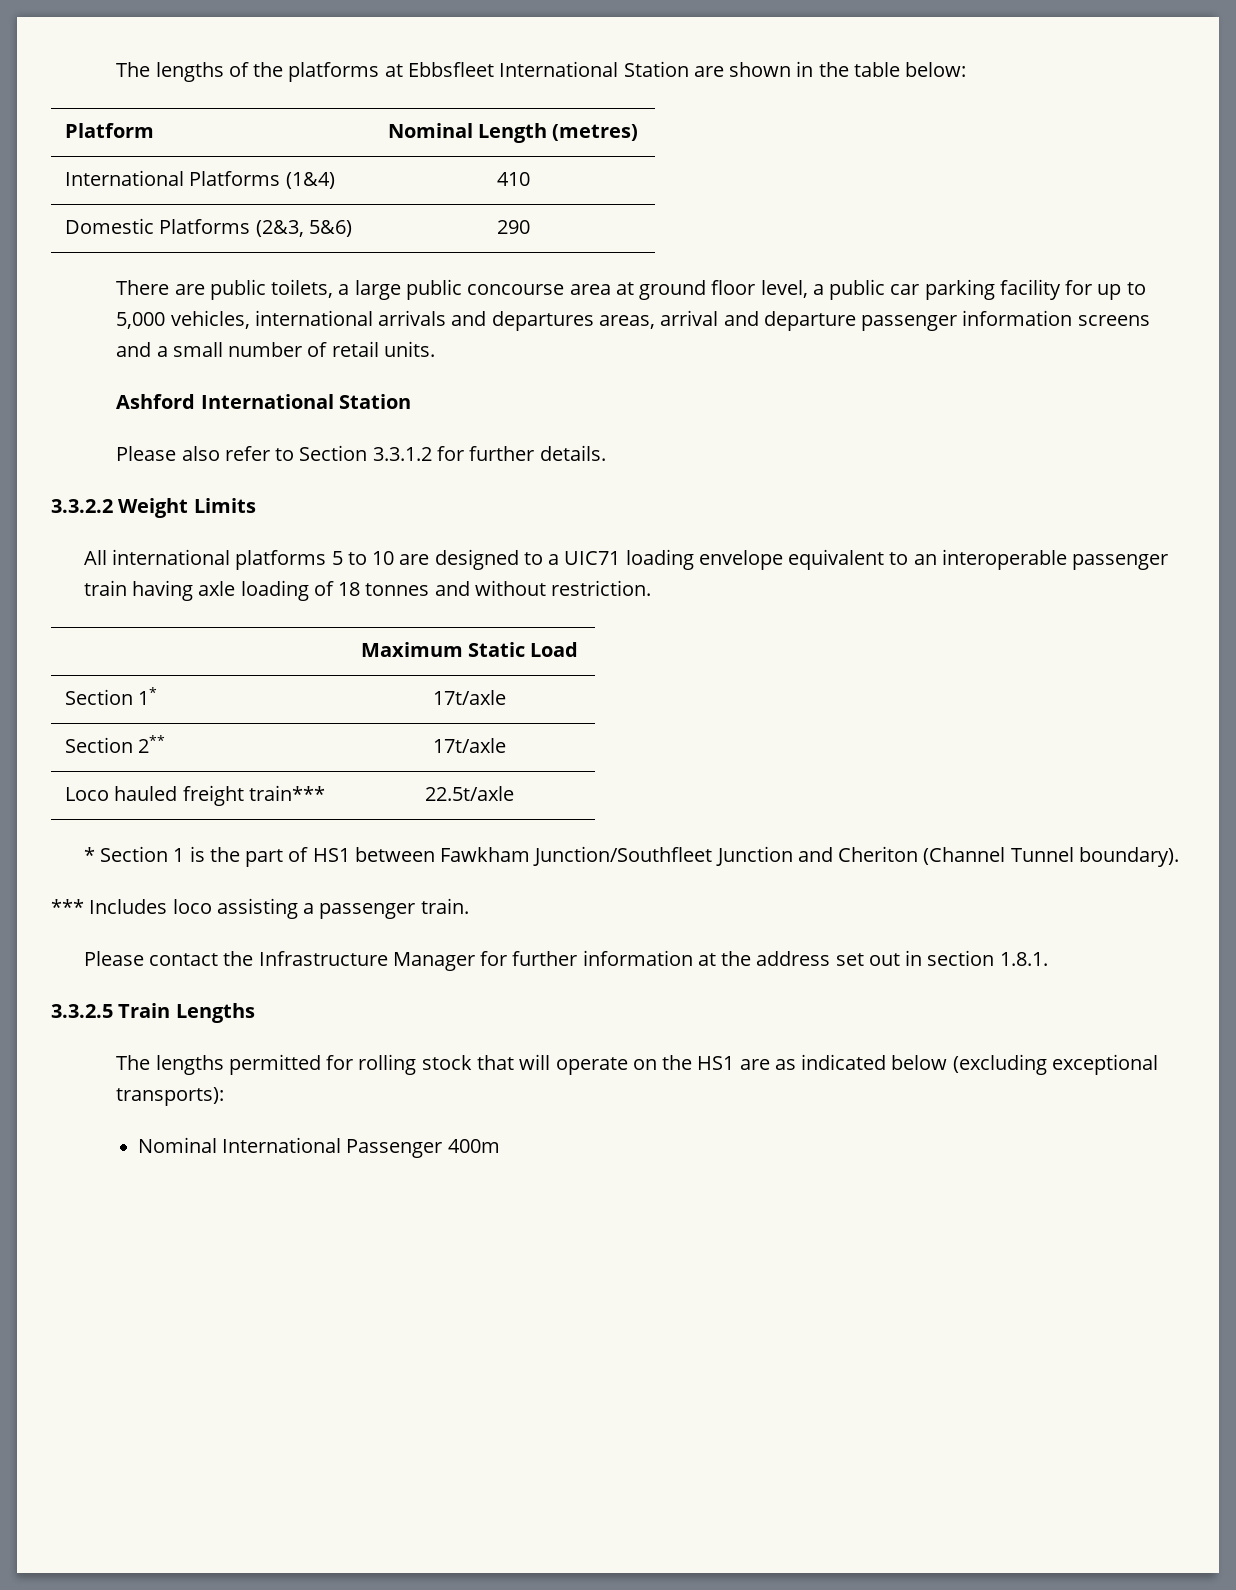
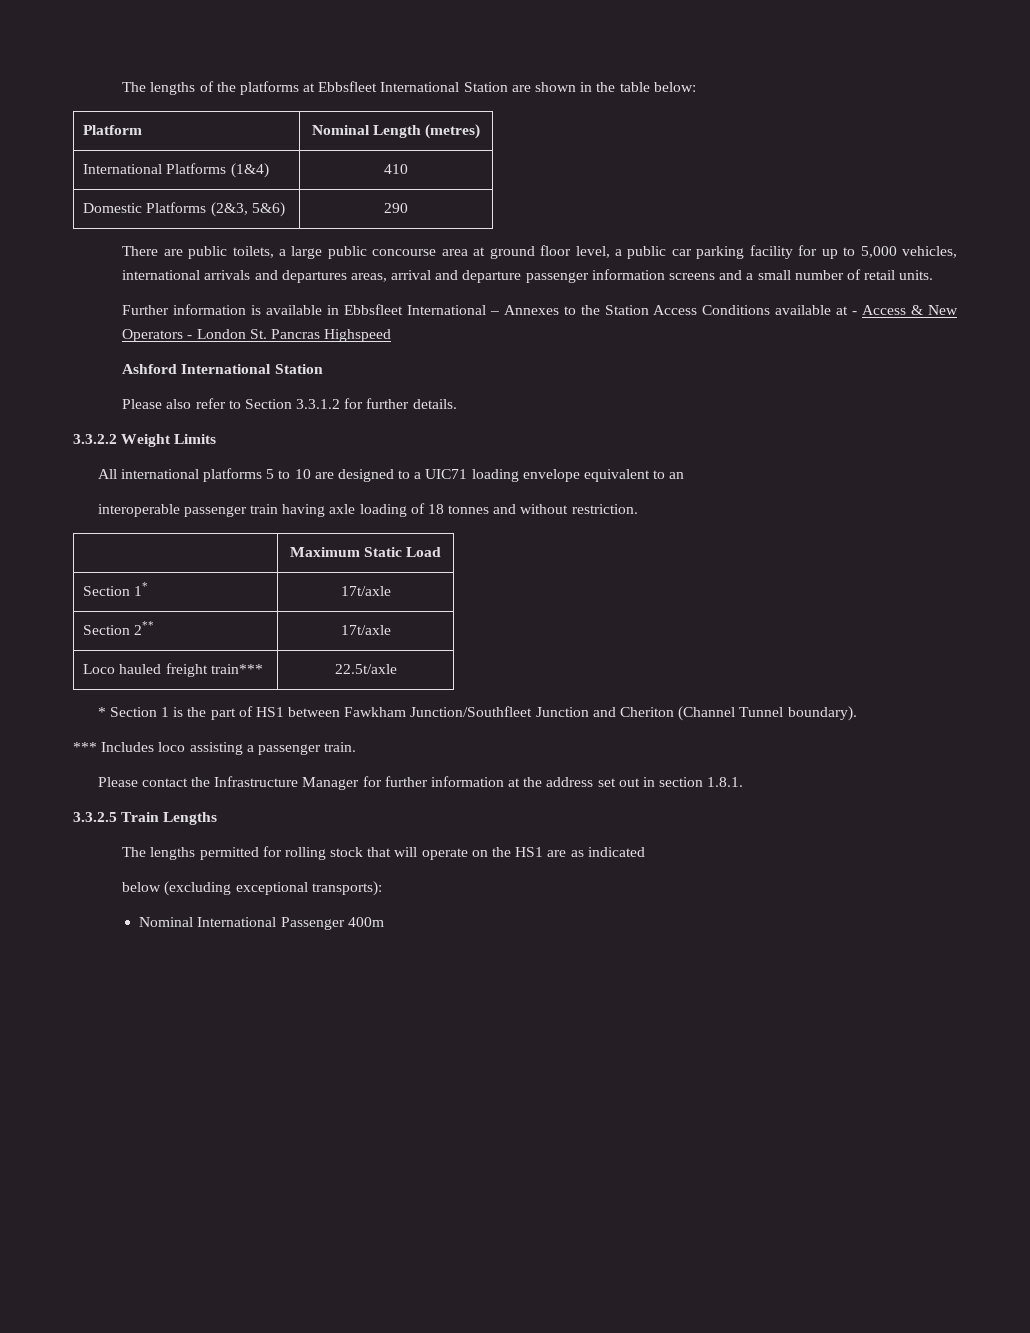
+ Further information is available in Ebbsfleet International – Annexes to the Station Access Conditions available at - Access & New Operators - London St. Pancras Highspeed
- All international platforms 5 to 10 are designed to a UIC71 loading envelope equivalent to an interoperable passenger train having axle loading of 18 tonnes and without restriction.
+ All international platforms 5 to 10 are designed to a UIC71 loading envelope equivalent to an
+ interoperable passenger train having axle loading of 18 tonnes and without restriction.
- The lengths permitted for rolling stock that will operate on the HS1 are as indicated below (excluding exceptional transports):
+ The lengths permitted for rolling stock that will operate on the HS1 are as indicated
+ below (excluding exceptional transports):

